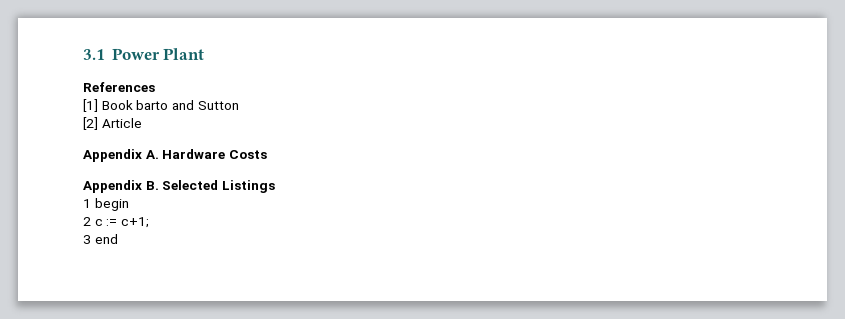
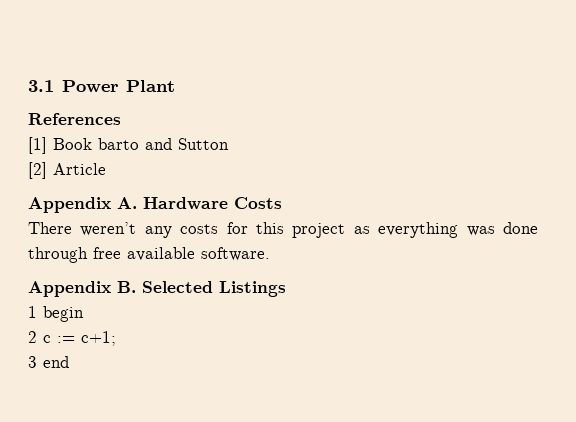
+ There weren’t any costs for this project as everything was done through free available software.

